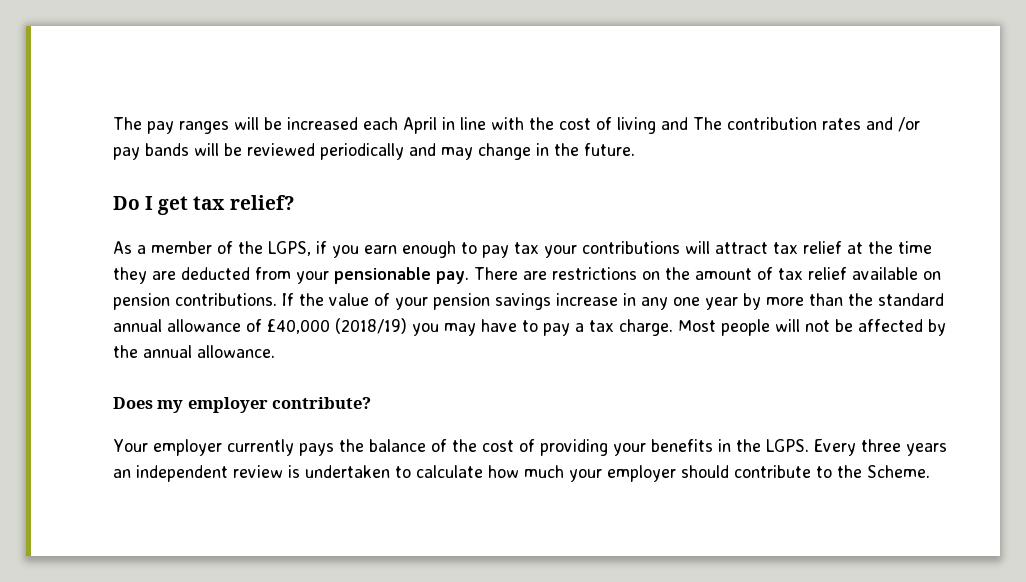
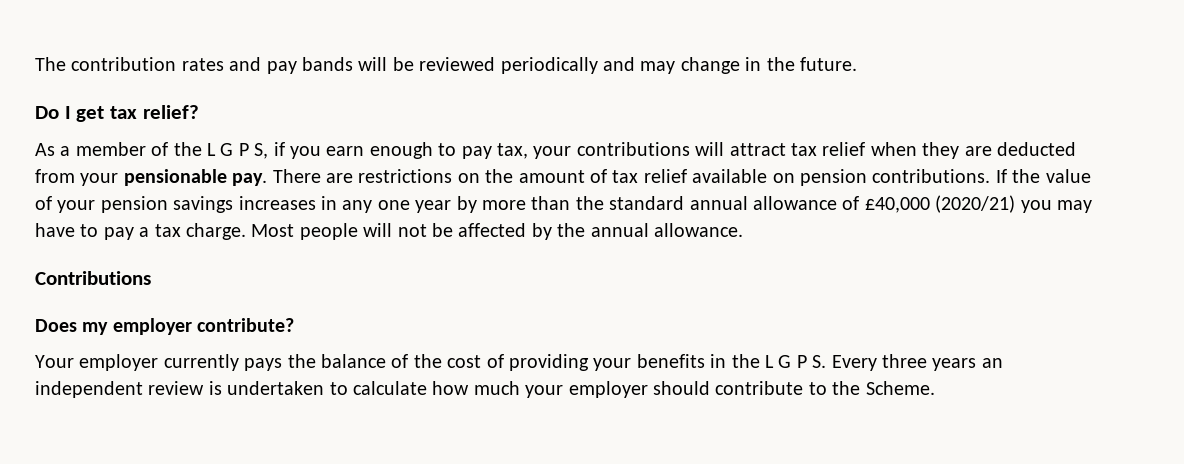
- The pay ranges will be increased each April in line with the cost of living and The contribution rates and /or pay bands will be reviewed periodically and may change in the future.
+ The contribution rates and pay bands will be reviewed periodically and may change in the future.
- As a member of the LGPS, if you earn enough to pay tax your contributions will attract tax relief at the time they are deducted from your pensionable pay.
+ As a member of the L G P S, if you earn enough to pay tax, your contributions will attract tax relief when they are deducted from your pensionable pay.
- If the value of your pension savings increase in any one year by more than the standard annual allowance of £40,000 (2018/19) you may have to pay a tax charge.
+ If the value of your pension savings increases in any one year by more than the standard annual allowance of £40,000 (2020/21) you may have to pay a tax charge.
+ Contributions
- Your employer currently pays the balance of the cost of providing your benefits in the LGPS. Every three years an independent review is undertaken to calculate how much your employer should contribute to the Scheme.
+ Your employer currently pays the balance of the cost of providing your benefits in the L G P S. Every three years an independent review is undertaken to calculate how much your employer should contribute to the Scheme.

